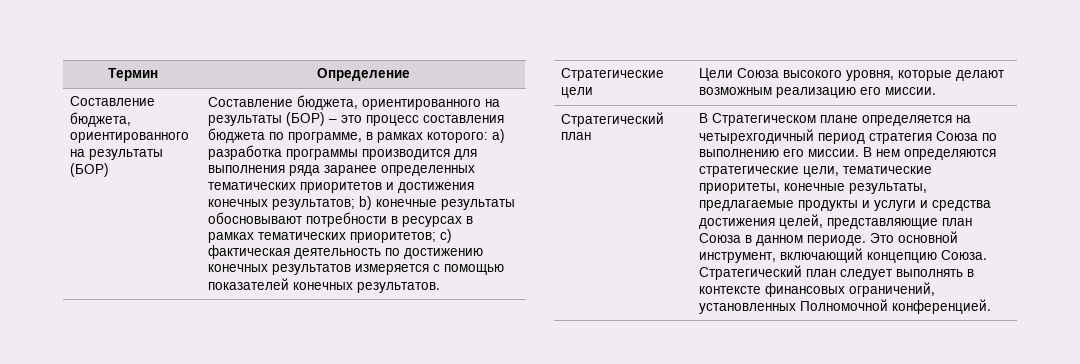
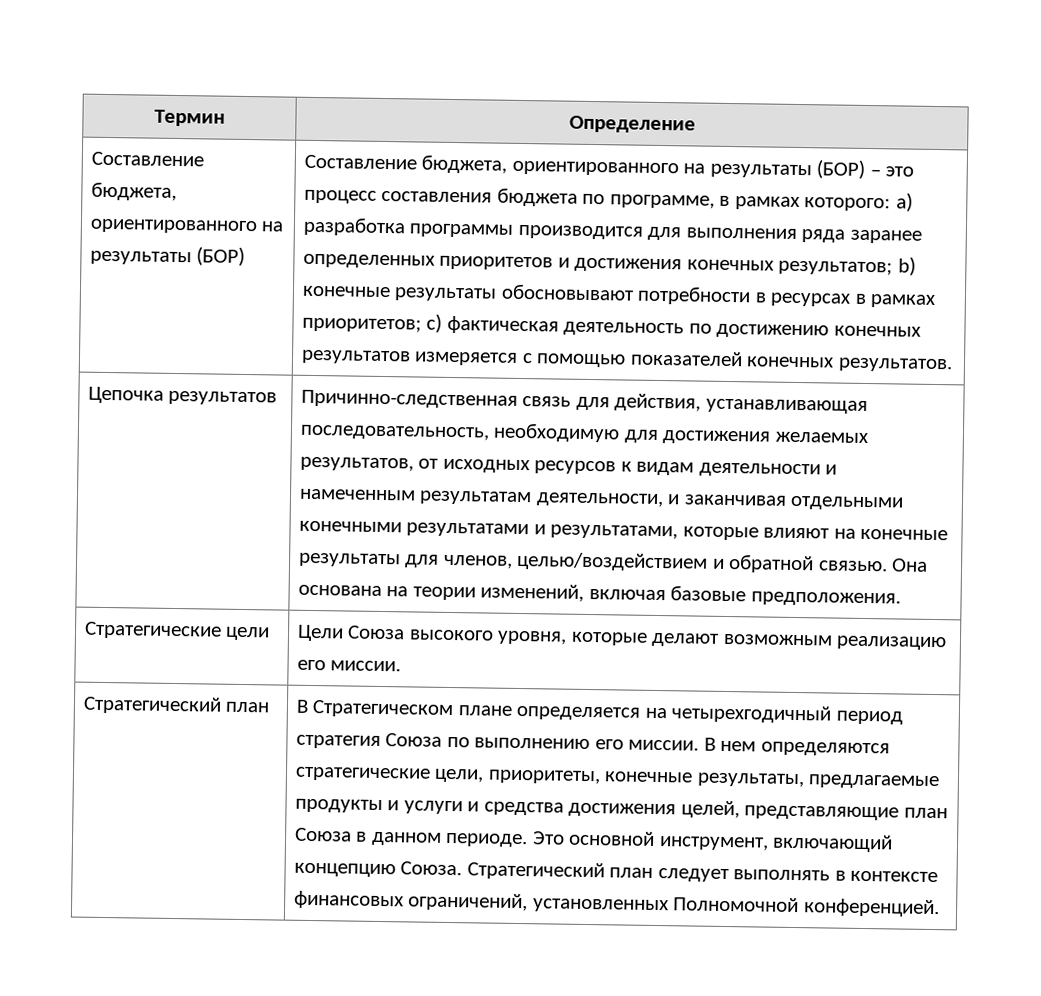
- Составление бюджета, ориентированного на результаты (БОР) – это процесс составления бюджета по программе, в рамках которого: a) разработка программы производится для выполнения ряда заранее определенных тематических приоритетов и достижения конечных результатов; b) конечные результаты обосновывают потребности в ресурсах в рамках тематических приоритетов; с) фактическая деятельность по достижению конечных результатов измеряется с помощью показателей конечных результатов.
+ Составление бюджета, ориентированного на результаты (БОР) – это процесс составления бюджета по программе, в рамках которого: a) разработка программы производится для выполнения ряда заранее определенных приоритетов и достижения конечных результатов; b) конечные результаты обосновывают потребности в ресурсах в рамках приоритетов; с) фактическая деятельность по достижению конечных результатов измеряется с помощью показателей конечных результатов.
+ Цепочка результатов | Причинно-следственная связь для действия, устанавливающая последовательность, необходимую для достижения желаемых результатов, от исходных ресурсов к видам деятельности и намеченным результатам деятельности, и заканчивая отдельными конечными результатами и результатами, которые влияют на конечные результаты для членов, целью/воздействием и обратной связью. Она основана на теории изменений, включая базовые предположения.
- В нем определяются стратегические цели, тематические приоритеты, конечные результаты, предлагаемые продукты и услуги и средства достижения целей, представляющие план Союза в данном периоде.
+ В нем определяются стратегические цели, приоритеты, конечные результаты, предлагаемые продукты и услуги и средства достижения целей, представляющие план Союза в данном периоде.

